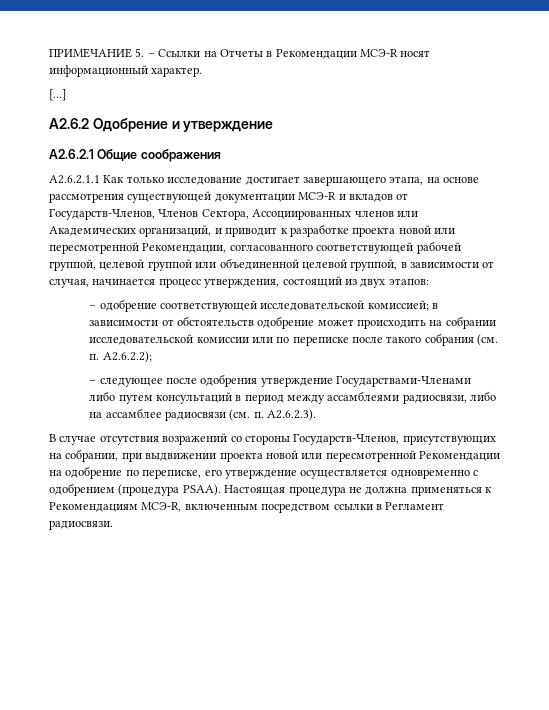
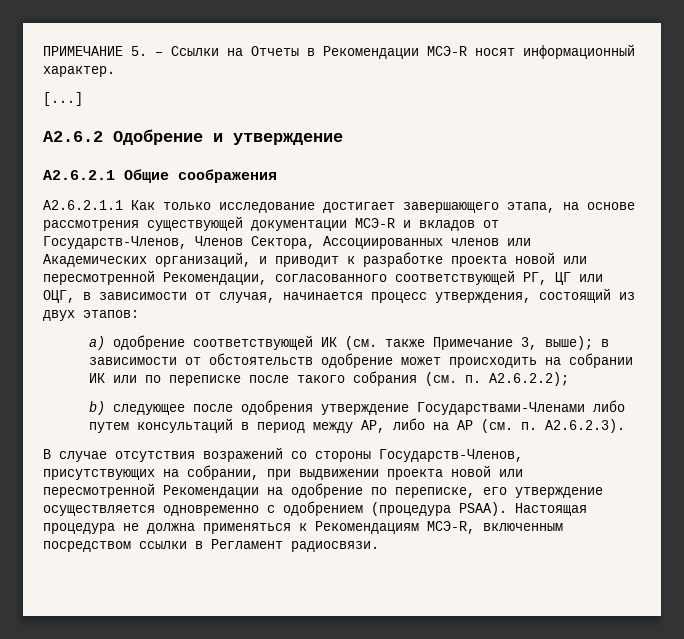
- А2.6.2.1.1 Как только исследование достигает завершающего этапа, на основе рассмотрения существующей документации МСЭ-R и вкладов от Государств-Членов, Членов Сектора, Ассоциированных членов или Академических организаций, и приводит к разработке проекта новой или пересмотренной Рекомендации, согласованного соответствующей рабочей группой, целевой группой или объединенной целевой группой, в зависимости от случая, начинается процесс утверждения, состоящий из двух этапов:
+ А2.6.2.1.1 Как только исследование достигает завершающего этапа, на основе рассмотрения существующей документации МСЭ-R и вкладов от Государств-Членов, Членов Сектора, Ассоциированных членов или Академических организаций, и приводит к разработке проекта новой или пересмотренной Рекомендации, согласованного соответствующей РГ, ЦГ или ОЦГ, в зависимости от случая, начинается процесс утверждения, состоящий из двух этапов:
- – одобрение соответствующей исследовательской комиссией; в зависимости от обстоятельств одобрение может происходить на собрании исследовательской комиссии или по переписке после такого собрания (см. п. А2.6.2.2);
+ a) одобрение соответствующей ИК (см. также Примечание 3, выше); в зависимости от обстоятельств одобрение может происходить на собрании ИК или по переписке после такого собрания (см. п. А2.6.2.2);
- – следующее после одобрения утверждение Государствами-Членами либо путем консультаций в период между ассамблеями радиосвязи, либо на ассамблее радиосвязи (см. п. А2.6.2.3).
+ b) следующее после одобрения утверждение Государствами-Членами либо путем консультаций в период между АР, либо на АР (см. п. А2.6.2.3).

